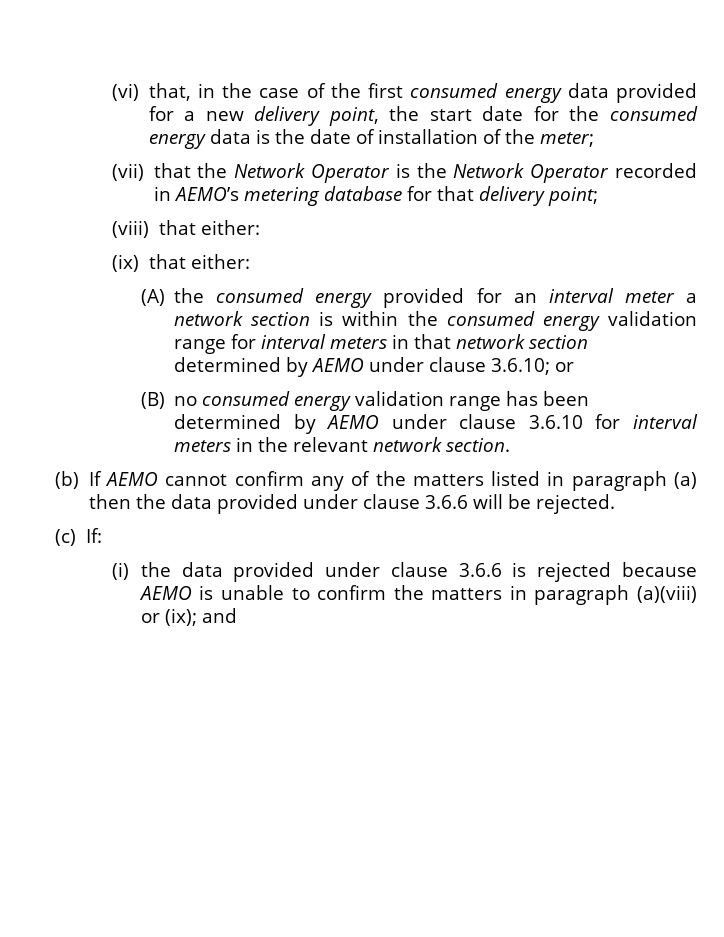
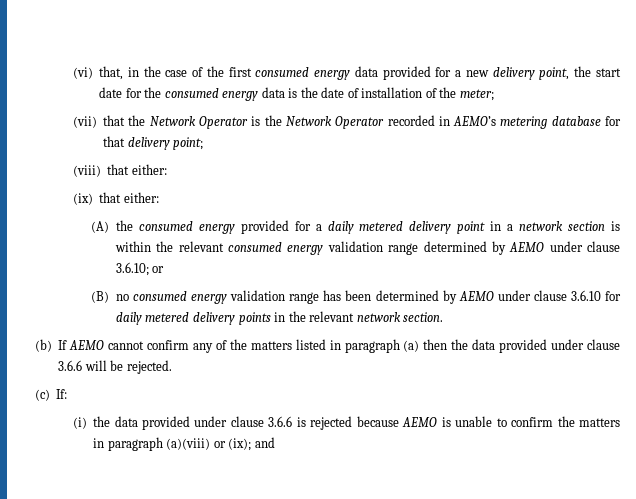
- (A) the consumed energy provided for an interval meter a network section is within the consumed energy validation range for interval meters in that network section determined by AEMO under clause 3.6.10; or
+ (A) the consumed energy provided for a daily metered delivery point in a network section is within the relevant consumed energy validation range determined by AEMO under clause 3.6.10; or
- (B) no consumed energy validation range has been determined by AEMO under clause 3.6.10 for interval meters in the relevant network section.
+ (B) no consumed energy validation range has been determined by AEMO under clause 3.6.10 for daily metered delivery points in the relevant network section.

